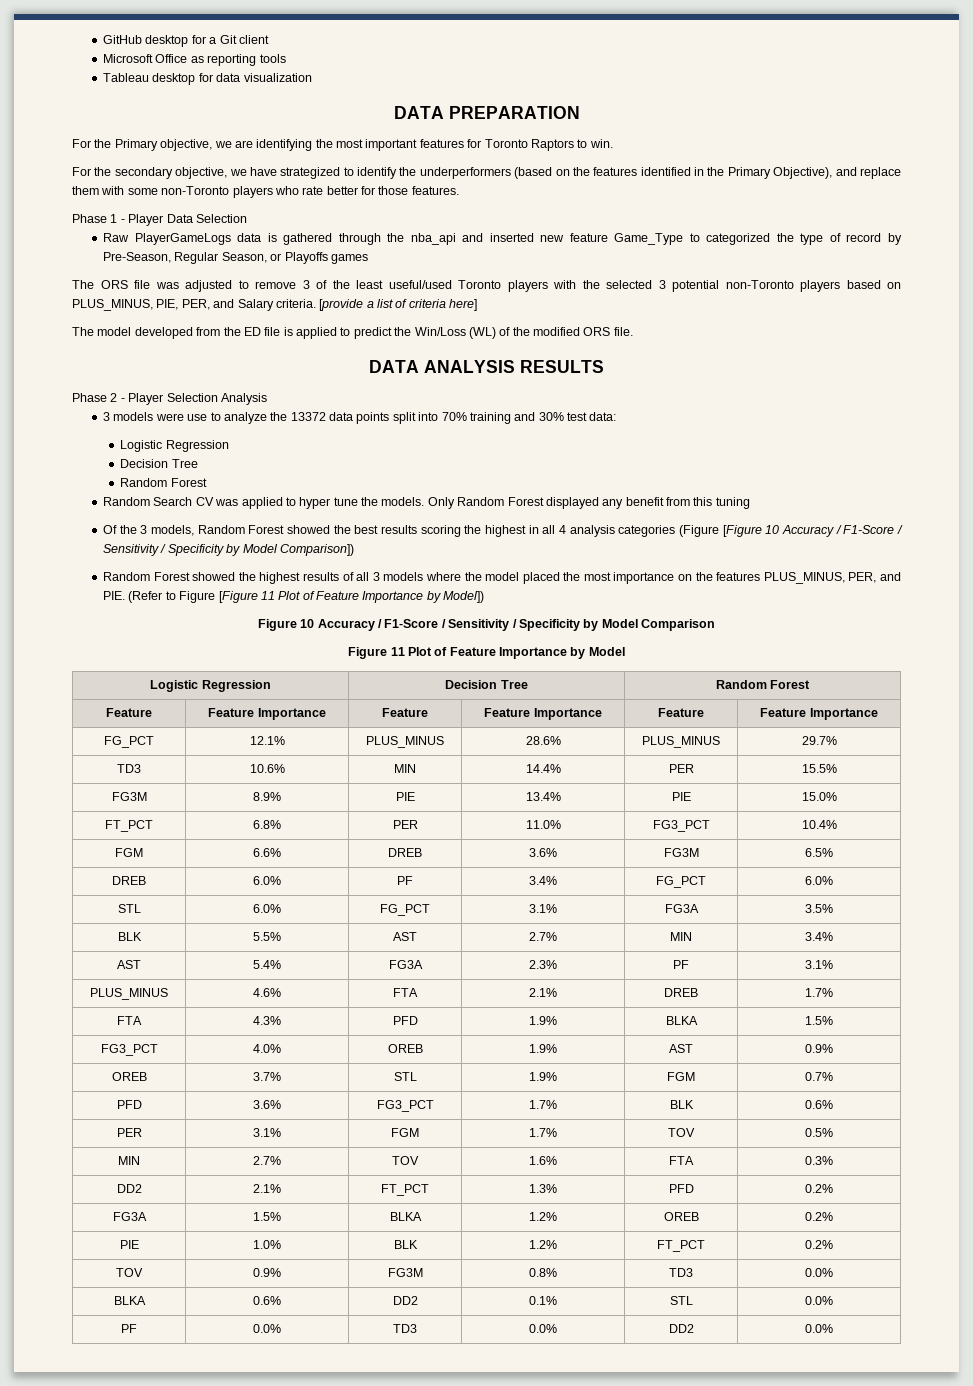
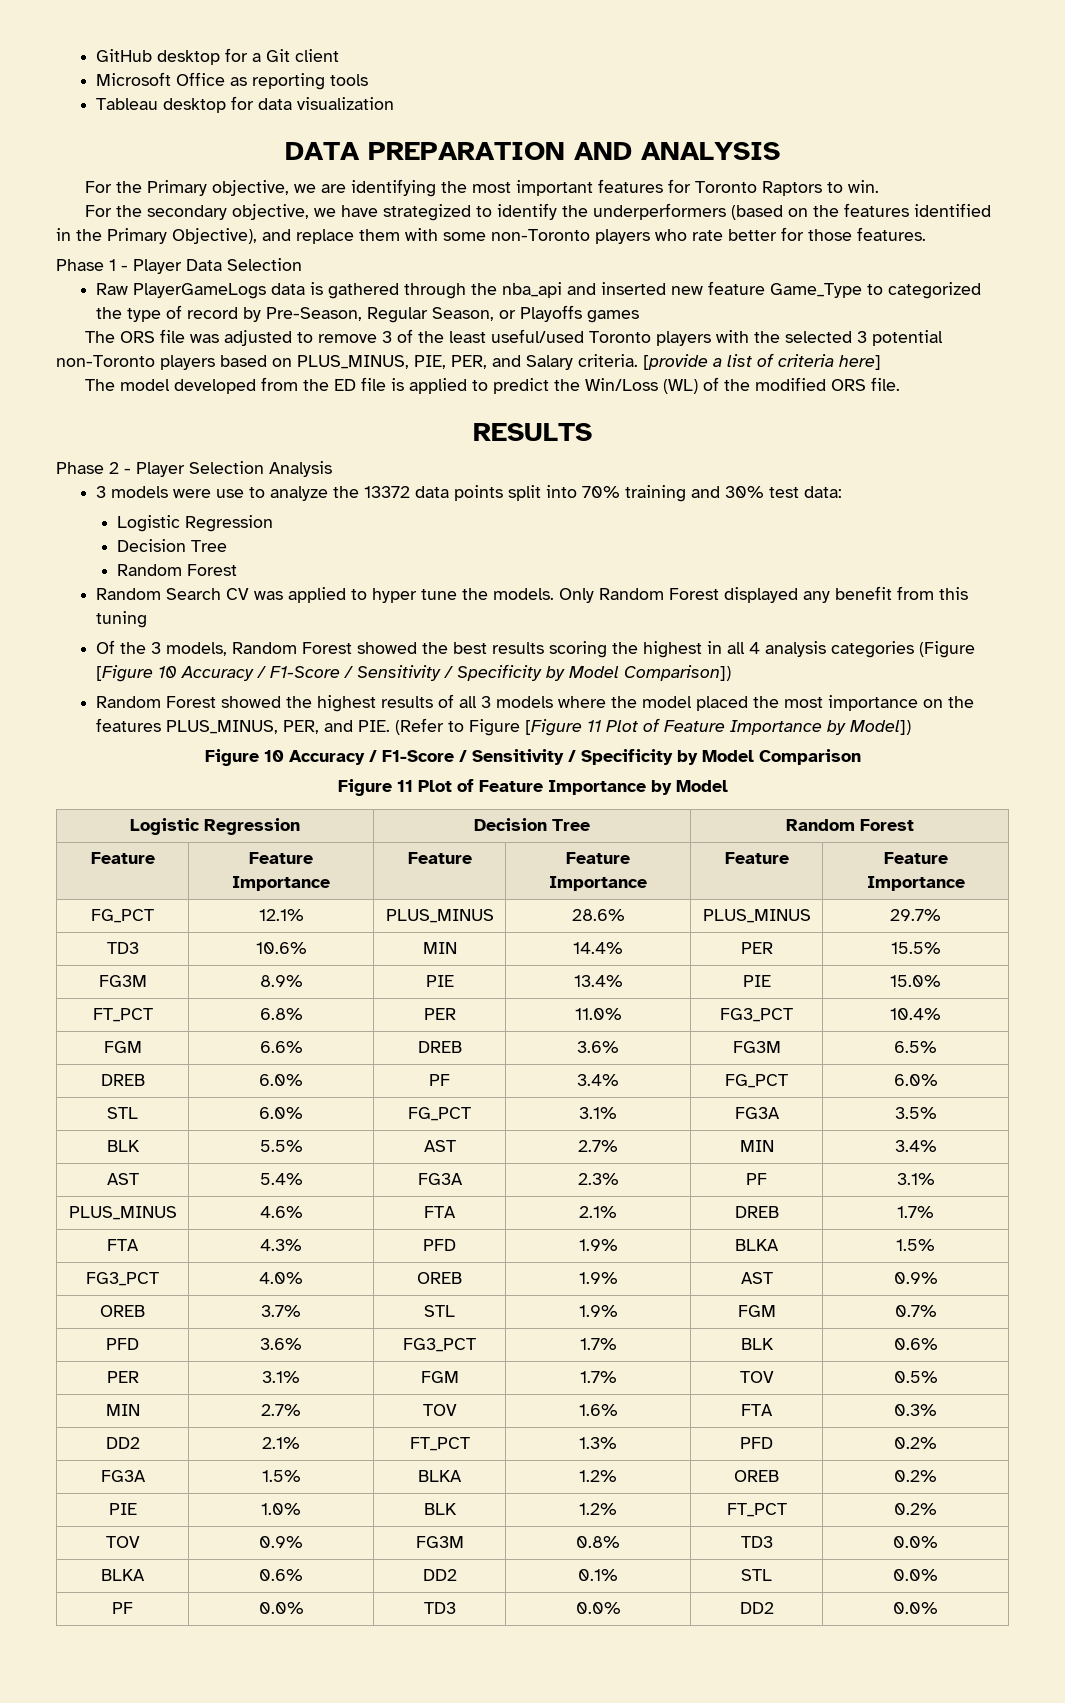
- DATA PREPARATION
+ DATA PREPARATION AND ANALYSIS
- DATA ANALYSIS RESULTS
+ RESULTS

